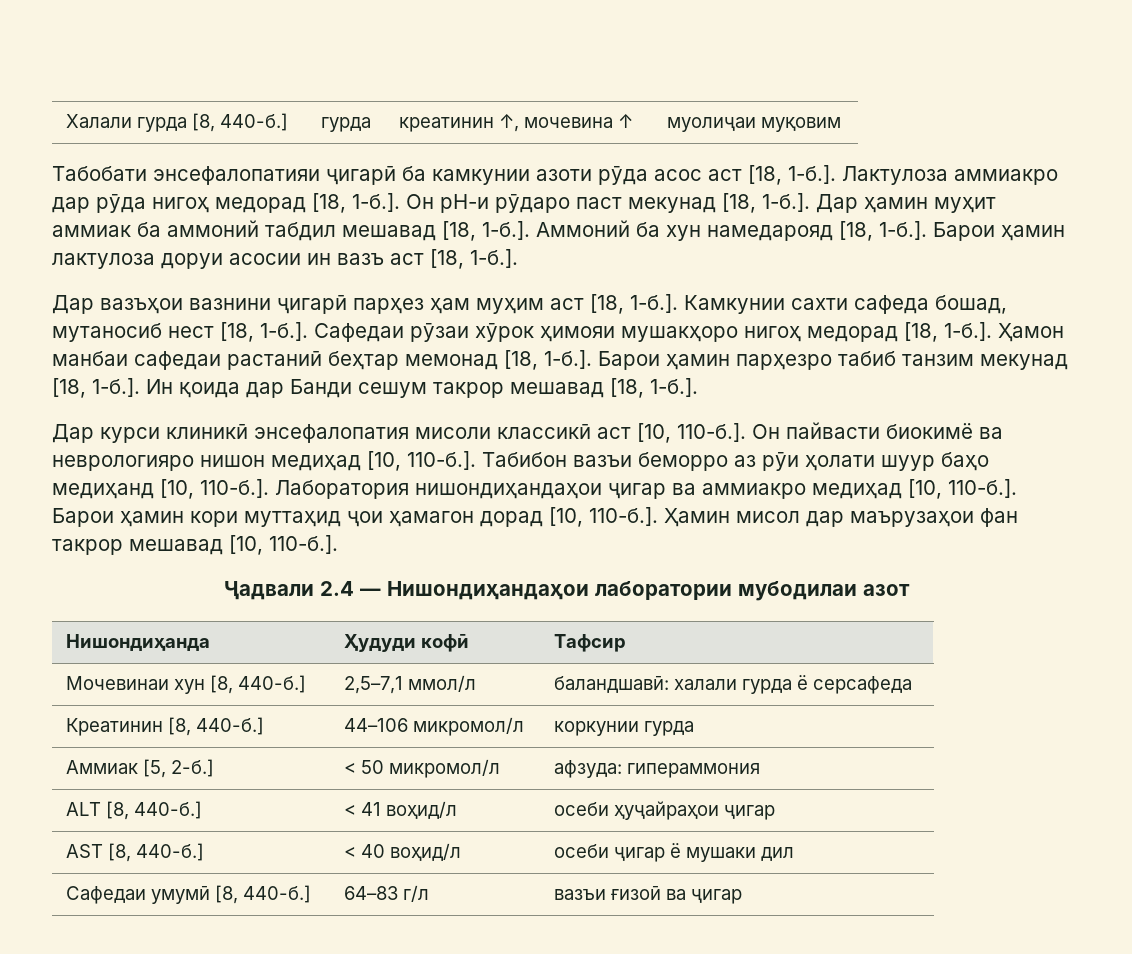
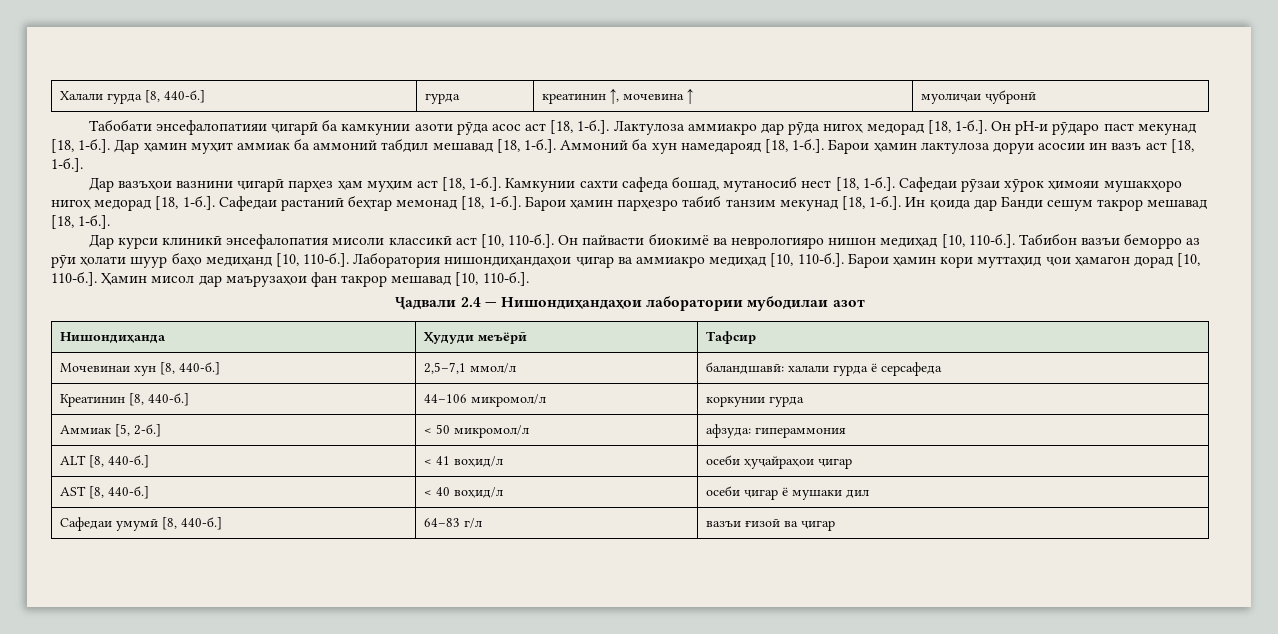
- Халали гурда [8, 440-б.] | гурда | креатинин ↑, мочевина ↑ | муолиҷаи муқовим
+ Халали гурда [8, 440-б.] | гурда | креатинин ↑, мочевина ↑ | муолиҷаи ҷубронӣ
- Дар вазъҳои вазнини ҷигарӣ парҳез ҳам муҳим аст [18, 1-б.]. Камкунии сахти сафеда бошад, мутаносиб нест [18, 1-б.]. Сафедаи рӯзаи хӯрок ҳимояи мушакҳоро нигоҳ медорад [18, 1-б.]. Ҳамон манбаи сафедаи растаниӣ беҳтар мемонад [18, 1-б.]. Барои ҳамин парҳезро табиб танзим мекунад [18, 1-б.]. Ин қоида дар Банди сешум такрор мешавад [18, 1-б.].
+ Дар вазъҳои вазнини ҷигарӣ парҳез ҳам муҳим аст [18, 1-б.]. Камкунии сахти сафеда бошад, мутаносиб нест [18, 1-б.]. Сафедаи рӯзаи хӯрок ҳимояи мушакҳоро нигоҳ медорад [18, 1-б.]. Сафедаи растаниӣ беҳтар мемонад [18, 1-б.]. Барои ҳамин парҳезро табиб танзим мекунад [18, 1-б.]. Ин қоида дар Банди сешум такрор мешавад [18, 1-б.].
- Нишондиҳанда | Ҳудуди кофӣ | Тафсир
+ Нишондиҳанда | Ҳудуди меъёрӣ | Тафсир

